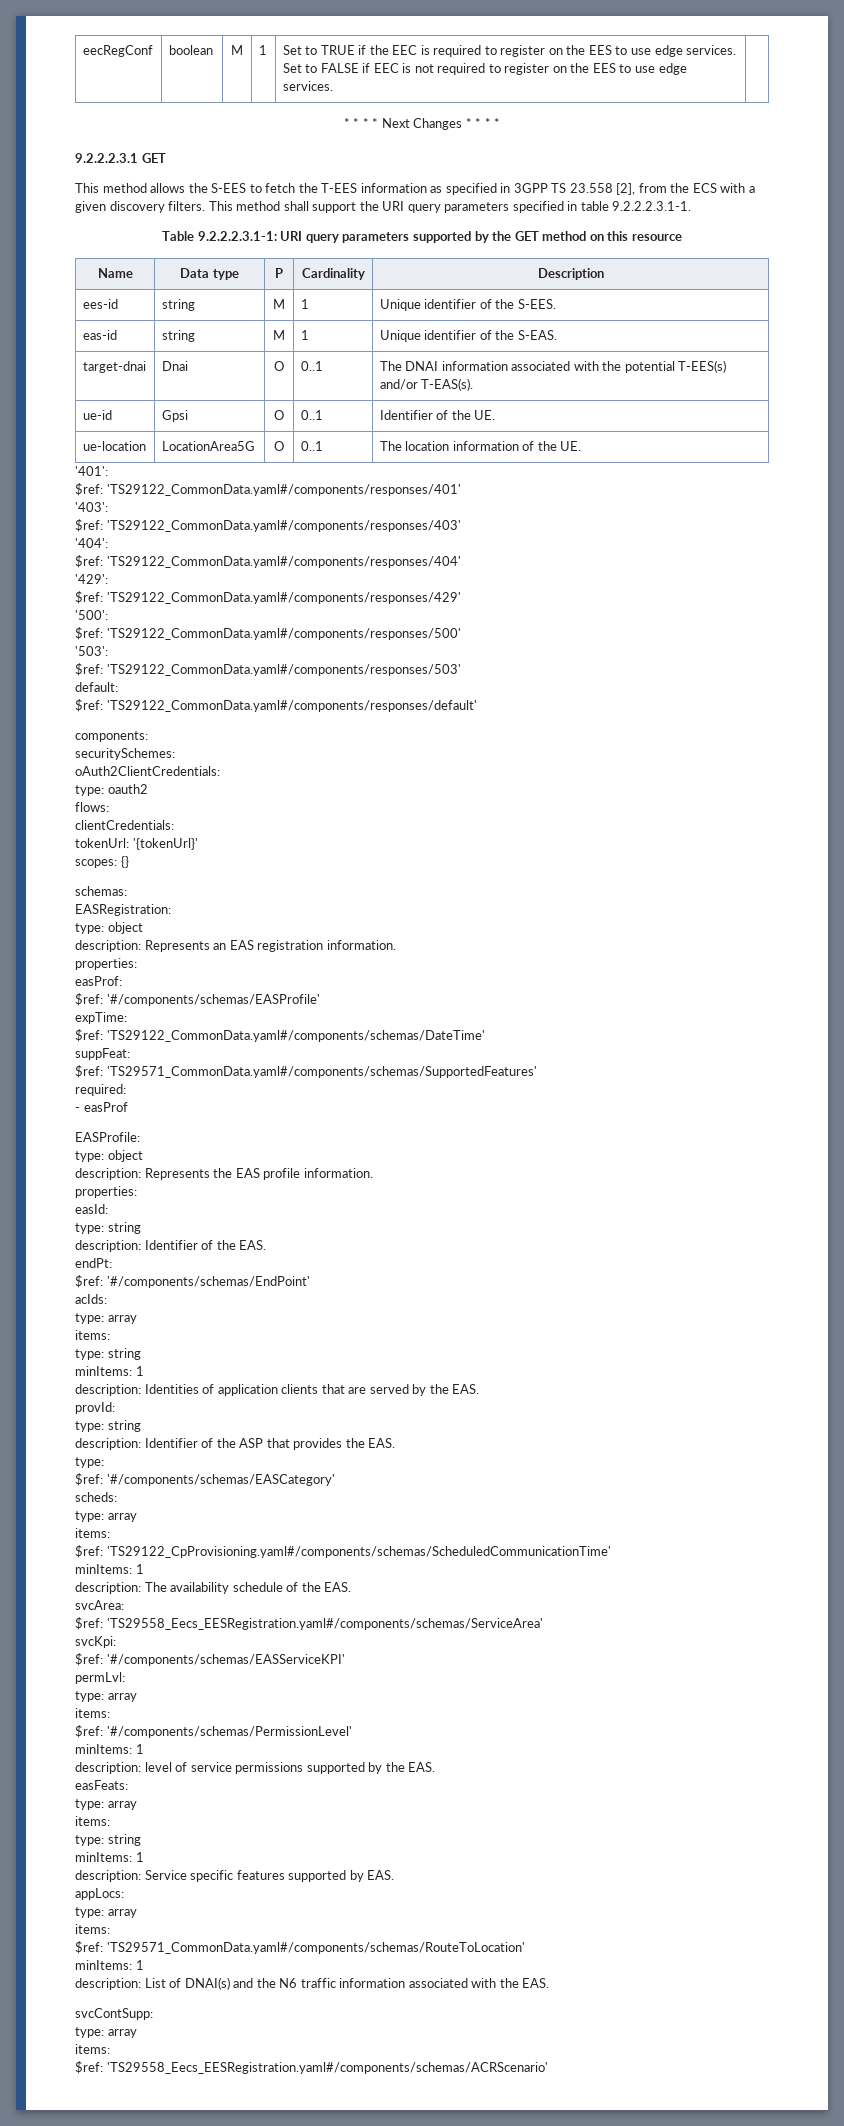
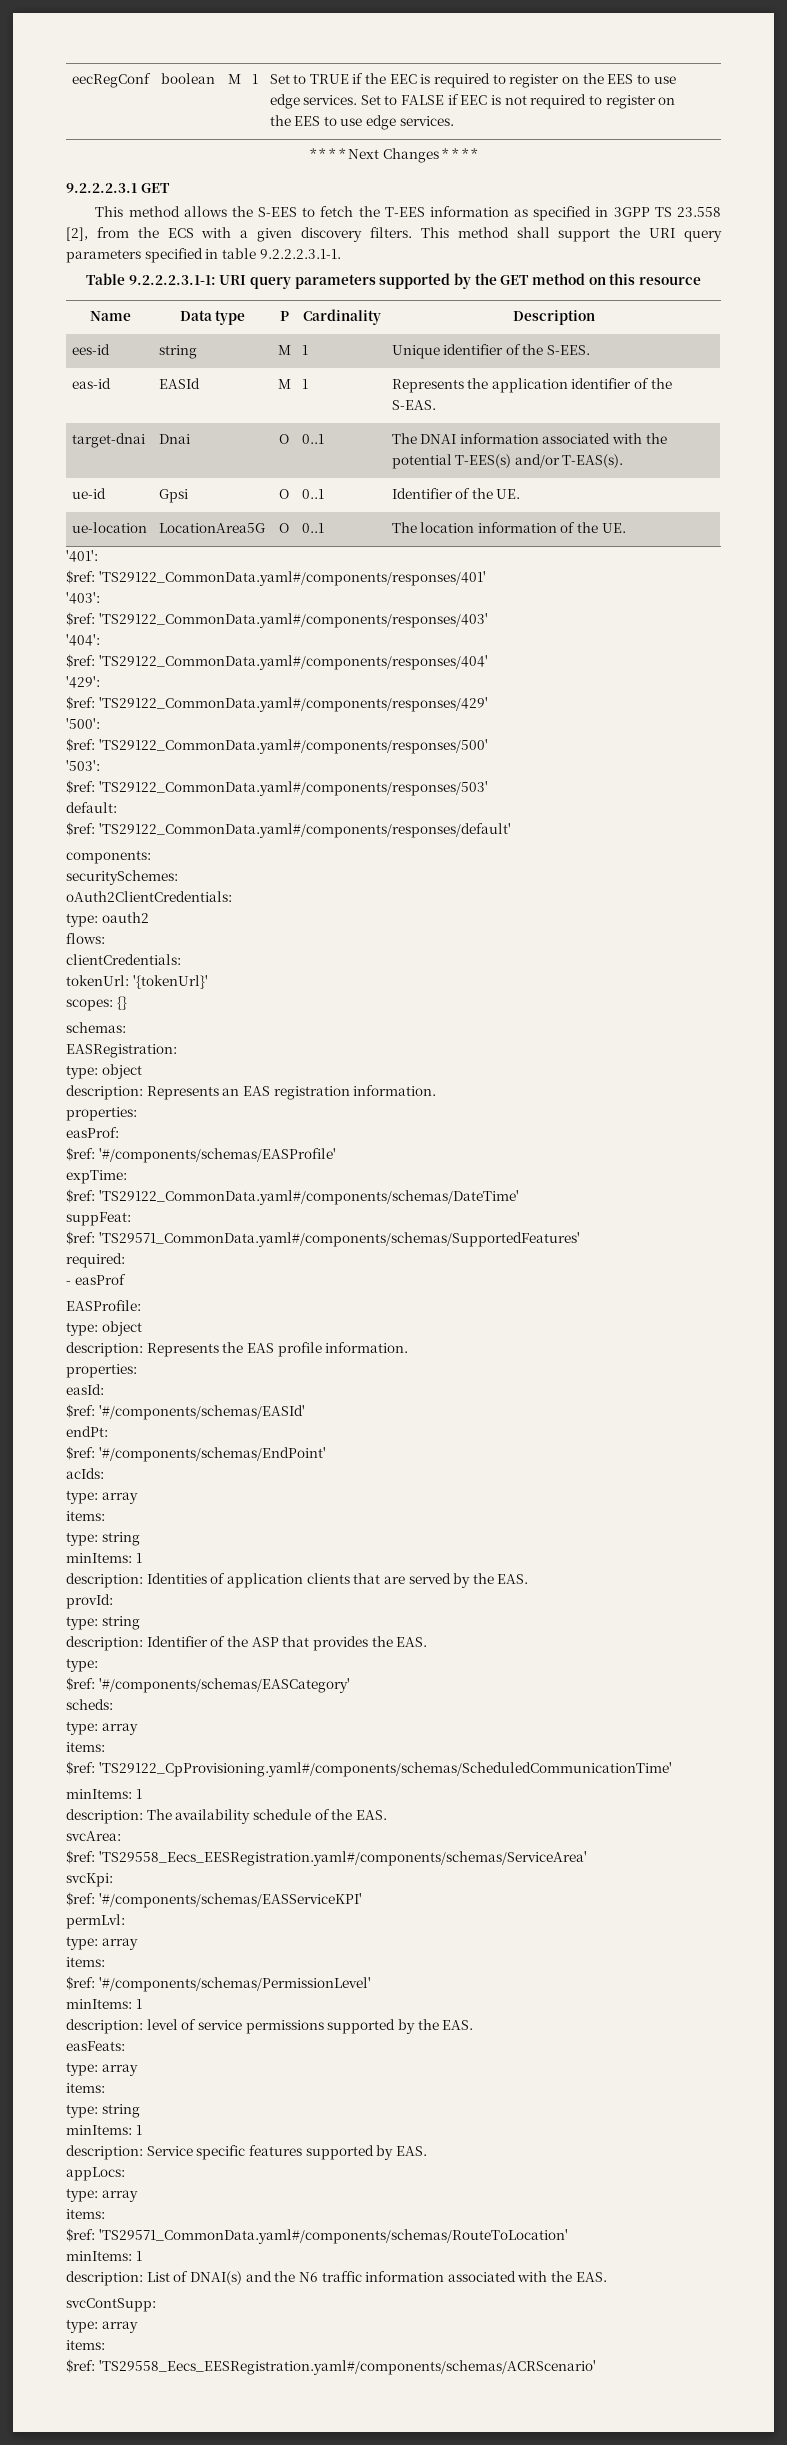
- eas-id | string | M | 1 | Unique identifier of the S-EAS.
+ eas-id | EASId | M | 1 | Represents the application identifier of the S-EAS.
  easId:
- type: string
- description: Identifier of the EAS.
+ $ref: '#/components/schemas/EASId'

